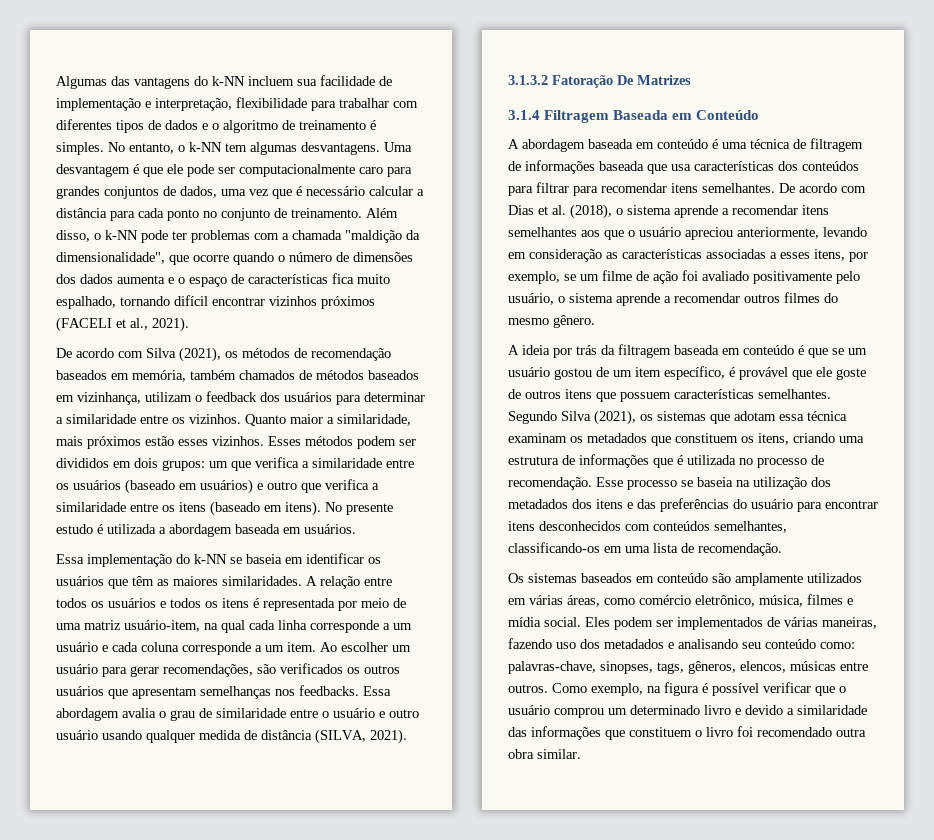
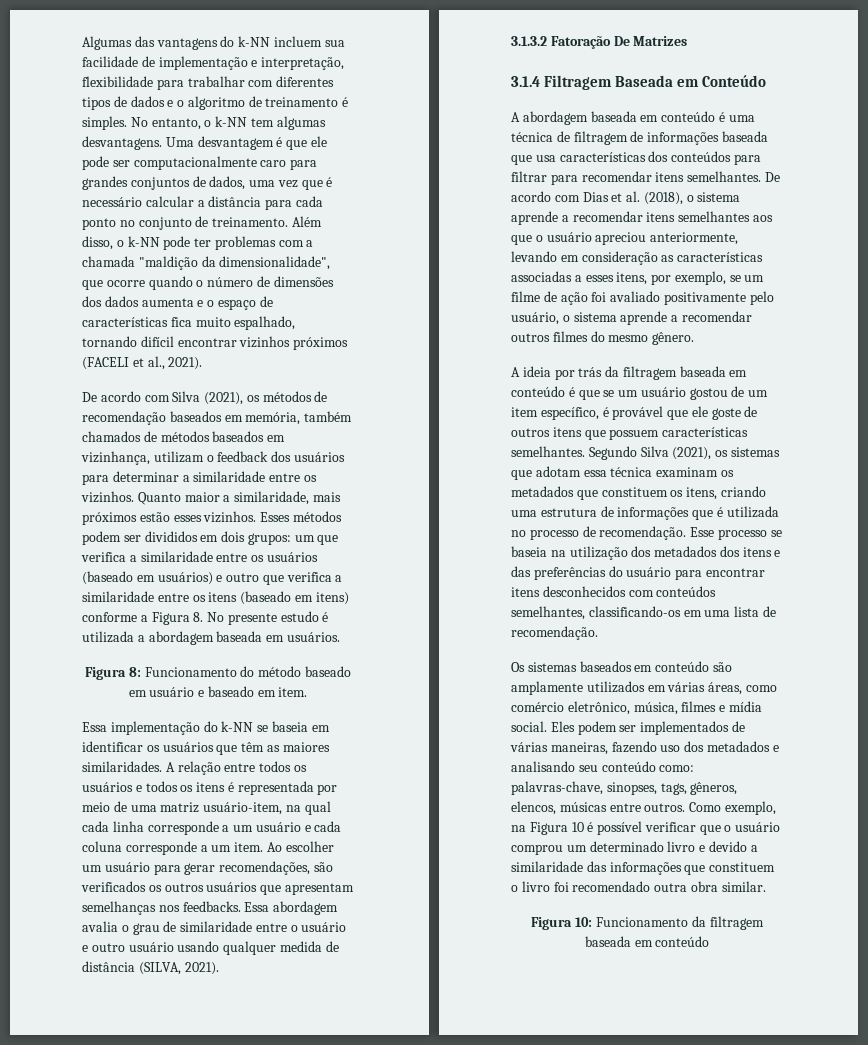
- Esses métodos podem ser divididos em dois grupos: um que verifica a similaridade entre os usuários (baseado em usuários) e outro que verifica a similaridade entre os itens (baseado em itens). No presente estudo é utilizada a abordagem baseada em usuários.
+ Esses métodos podem ser divididos em dois grupos: um que verifica a similaridade entre os usuários (baseado em usuários) e outro que verifica a similaridade entre os itens (baseado em itens) conforme a Figura 8. No presente estudo é utilizada a abordagem baseada em usuários.
+ Figura 8: Funcionamento do método baseado em usuário e baseado em item.
- Como exemplo, na figura é possível verificar que o usuário comprou um determinado livro e devido a similaridade das informações que constituem o livro foi recomendado outra obra similar.
+ Como exemplo, na Figura 10 é possível verificar que o usuário comprou um determinado livro e devido a similaridade das informações que constituem o livro foi recomendado outra obra similar.
+ Figura 10: Funcionamento da filtragem baseada em conteúdo

